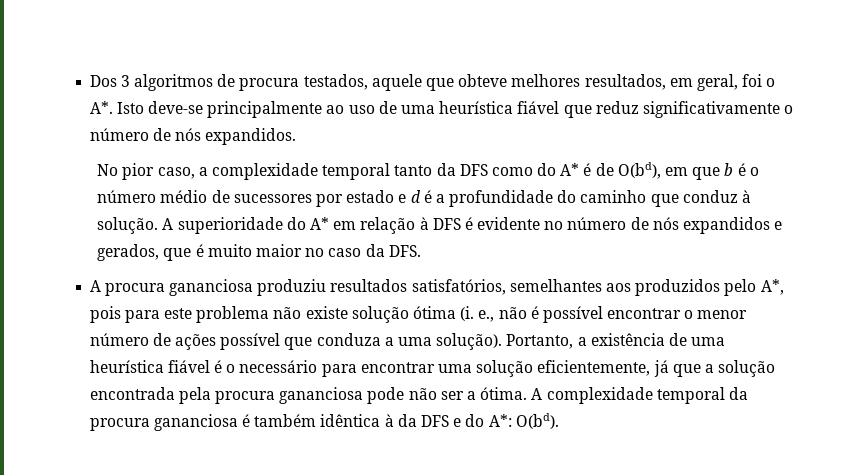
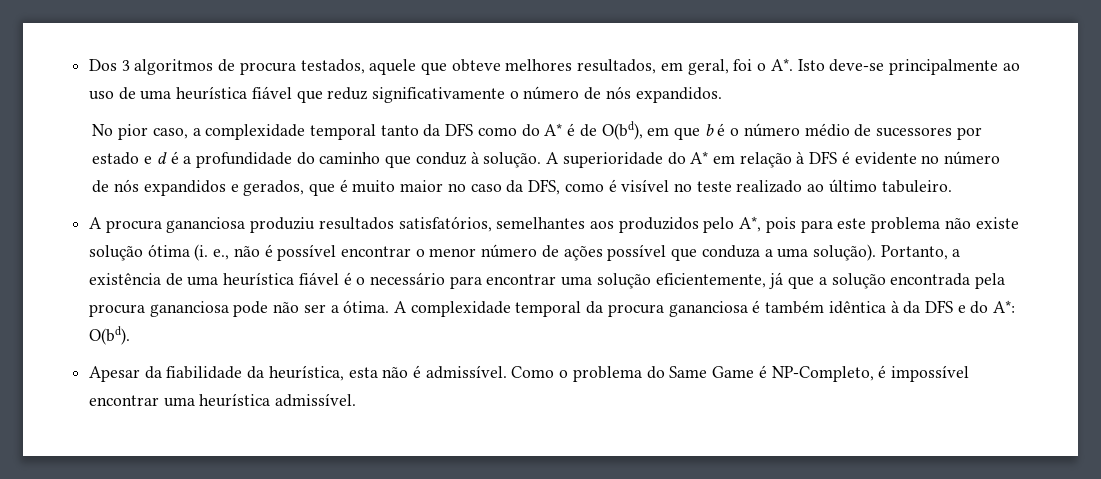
- A superioridade do A* em relação à DFS é evidente no número de nós expandidos e gerados, que é muito maior no caso da DFS.
+ A superioridade do A* em relação à DFS é evidente no número de nós expandidos e gerados, que é muito maior no caso da DFS, como é visível no teste realizado ao último tabuleiro.
+ Apesar da fiabilidade da heurística, esta não é admissível. Como o problema do Same Game é NP-Completo, é impossível encontrar uma heurística admissível.

